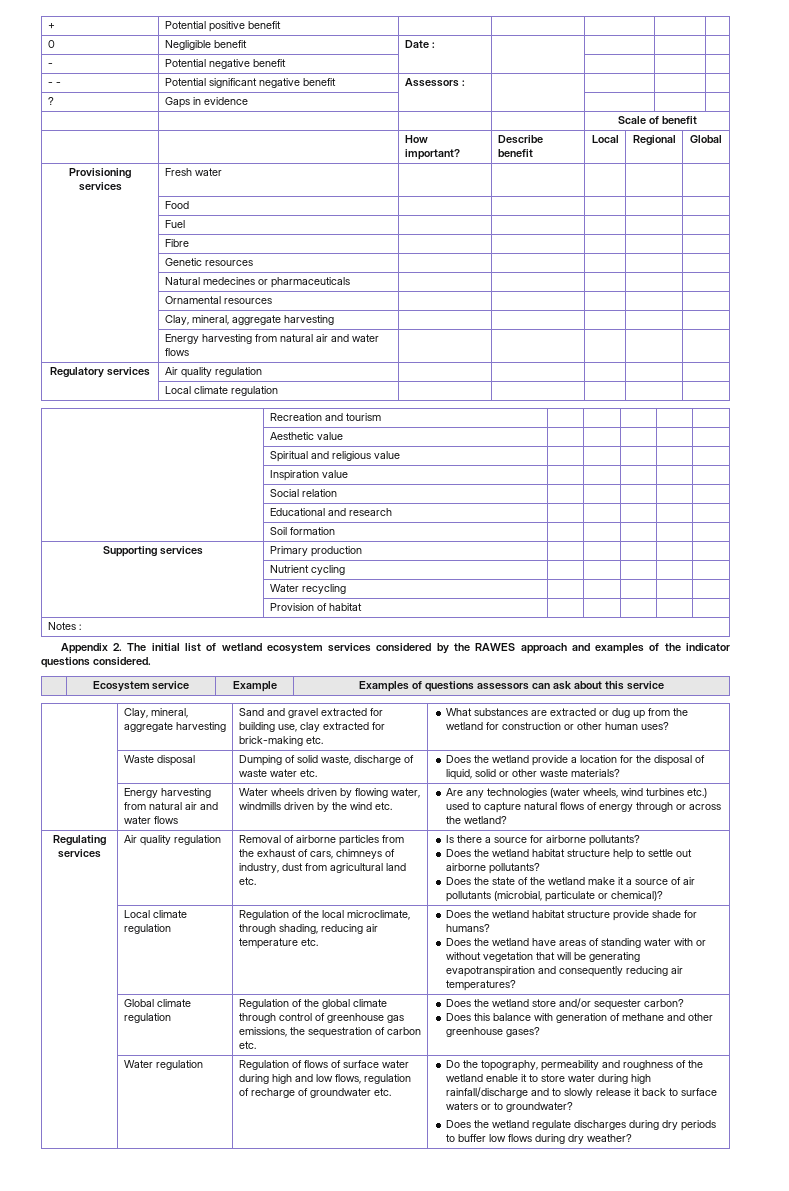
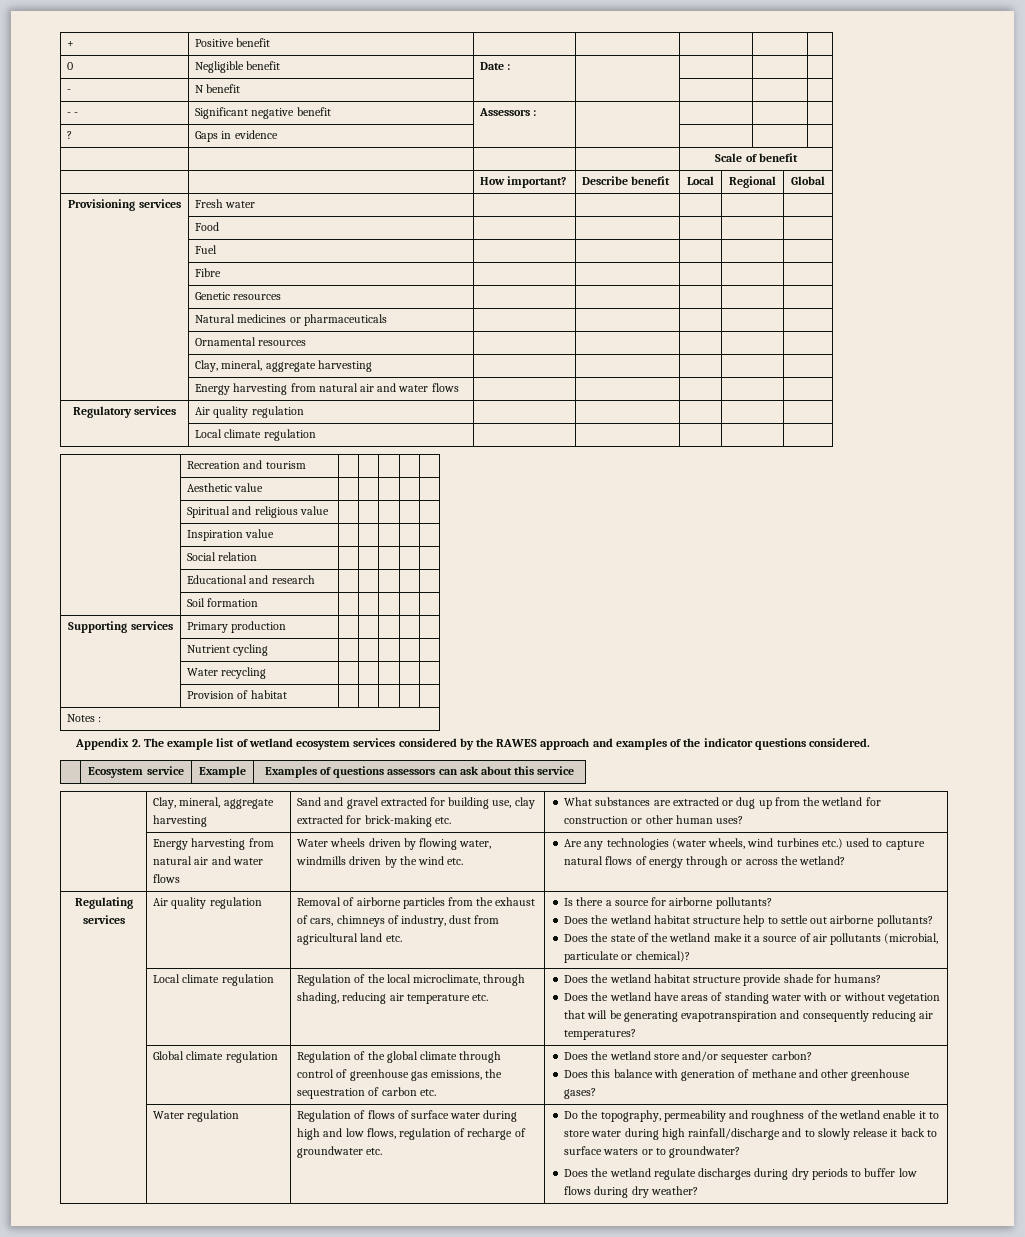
- + | Potential positive benefit | | | | |
+ + | Positive benefit | | | | |
- - | Potential negative benefit | | | | |
+ - | N benefit | | | | |
- - - | Potential significant negative benefit | Assessors : | | | |
+ - - | Significant negative benefit | Assessors : | | | |
- | Natural medecines or pharmaceuticals | | | | |
+ | Natural medicines or pharmaceuticals | | | | |
- Appendix 2. The initial list of wetland ecosystem services considered by the RAWES approach and examples of the indicator questions considered.
+ Appendix 2. The example list of wetland ecosystem services considered by the RAWES approach and examples of the indicator questions considered.
- | Waste disposal | Dumping of solid waste, discharge of waste water etc. | Does the wetland provide a location for the disposal of liquid, solid or other waste materials?

